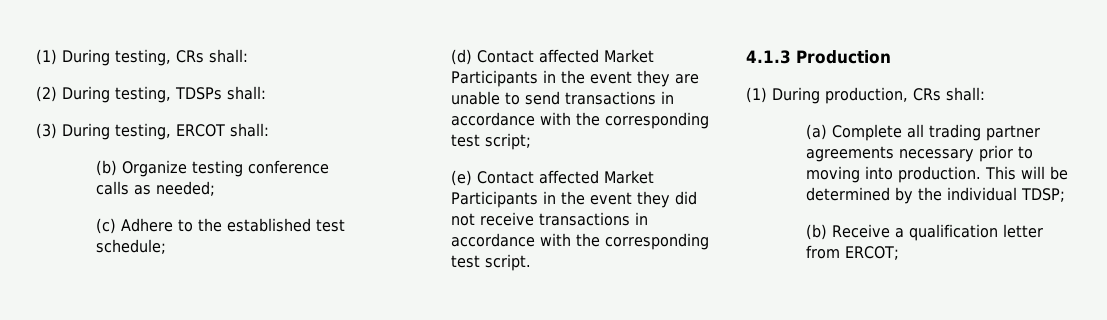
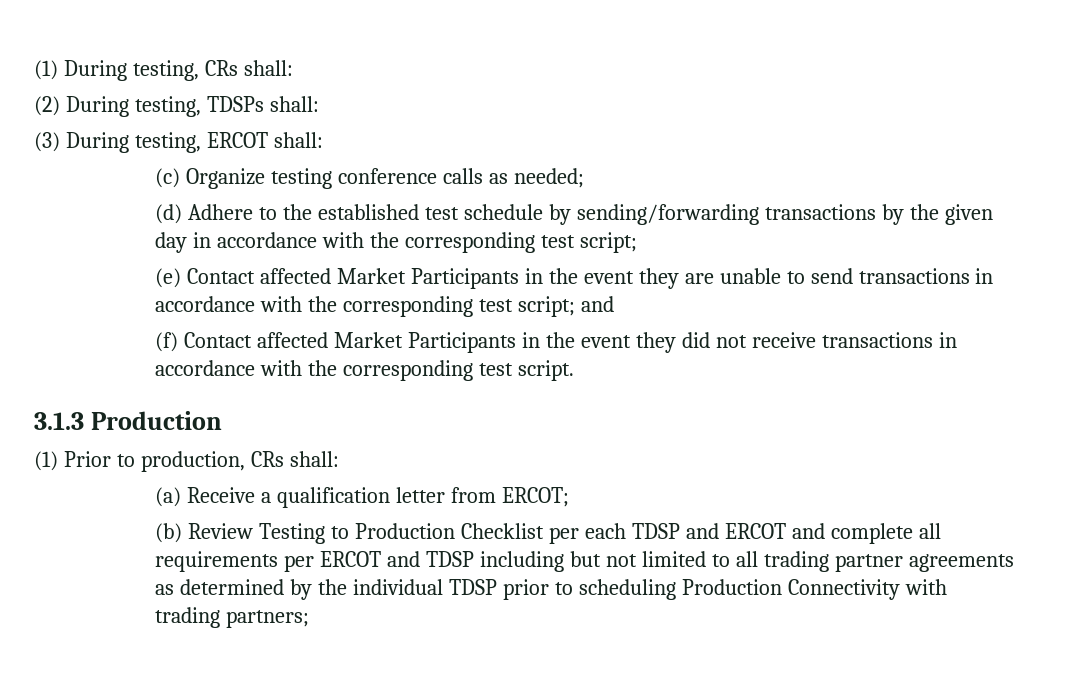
- (b) Organize testing conference calls as needed;
+ (c) Organize testing conference calls as needed;
- (c) Adhere to the established test schedule;
- (d) Contact affected Market Participants in the event they are unable to send transactions in accordance with the corresponding test script;
- (e) Contact affected Market Participants in the event they did not receive transactions in accordance with the corresponding test script.
+ (d) Adhere to the established test schedule by sending/forwarding transactions by the given day in accordance with the corresponding test script;
+ (e) Contact affected Market Participants in the event they are unable to send transactions in accordance with the corresponding test script; and
+ (f) Contact affected Market Participants in the event they did not receive transactions in accordance with the corresponding test script.
- 4.1.3 Production
+ 3.1.3 Production
- (1) During production, CRs shall:
+ (1) Prior to production, CRs shall:
- (a) Complete all trading partner agreements necessary prior to moving into production. This will be determined by the individual TDSP;
- (b) Receive a qualification letter from ERCOT;
+ (a) Receive a qualification letter from ERCOT;
+ (b) Review Testing to Production Checklist per each TDSP and ERCOT and complete all requirements per ERCOT and TDSP including but not limited to all trading partner agreements as determined by the individual TDSP prior to scheduling Production Connectivity with trading partners;

